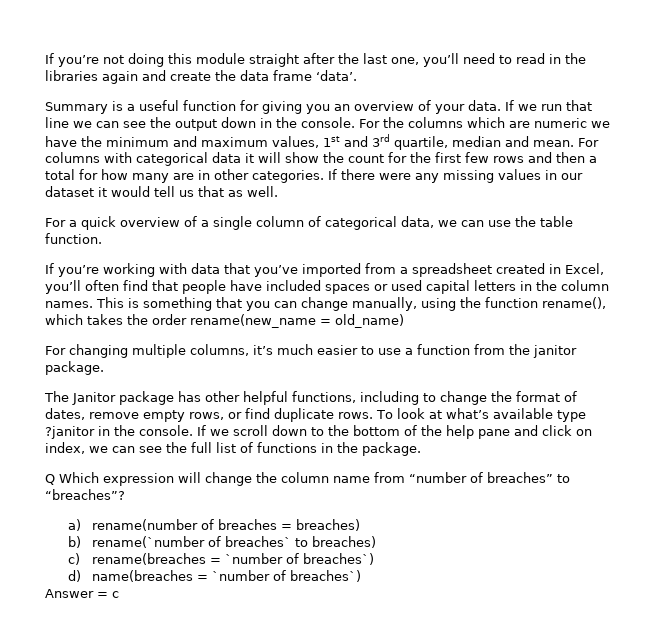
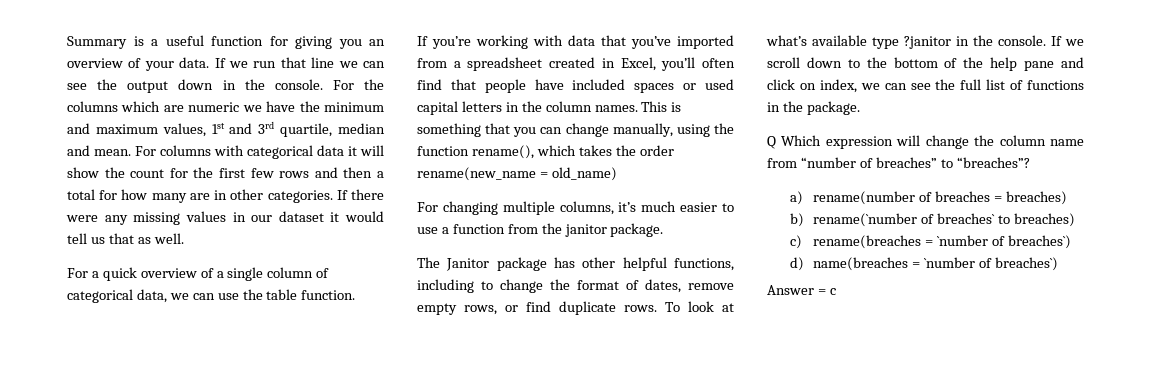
- If you’re not doing this module straight after the last one, you’ll need to read in the libraries again and create the data frame ‘data’.

